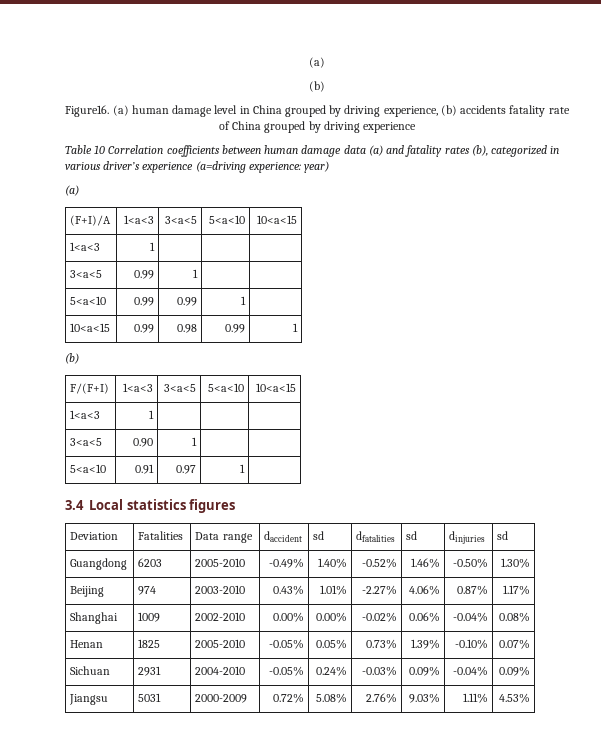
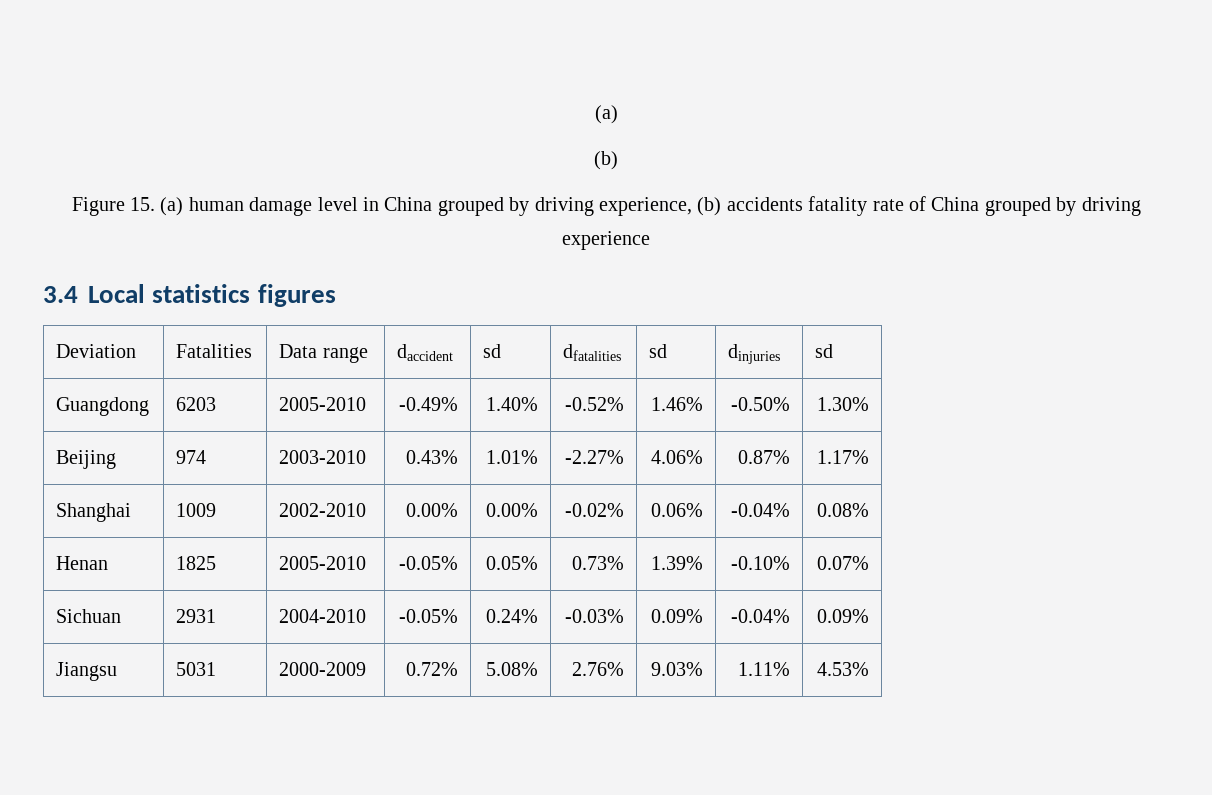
- Figure16. (a) human damage level in China grouped by driving experience, (b) accidents fatality rate of China grouped by driving experience
+ Figure 15. (a) human damage level in China grouped by driving experience, (b) accidents fatality rate of China grouped by driving experience
- Table 10 Correlation coefficients between human damage data (a) and fatality rates (b), categorized in various driver’s experience (a=driving experience: year)
- (a)
- (F+I)/A | 1<a<3 | 3<a<5 | 5<a<10 | 10<a<15
- 1<a<3 | 1 | | |
- 3<a<5 | 0.99 | 1 | |
- 5<a<10 | 0.99 | 0.99 | 1 |
- 10<a<15 | 0.99 | 0.98 | 0.99 | 1
- (b)
- F/(F+I) | 1<a<3 | 3<a<5 | 5<a<10 | 10<a<15
- 1<a<3 | 1 | | |
- 3<a<5 | 0.90 | 1 | |
- 5<a<10 | 0.91 | 0.97 | 1 |

